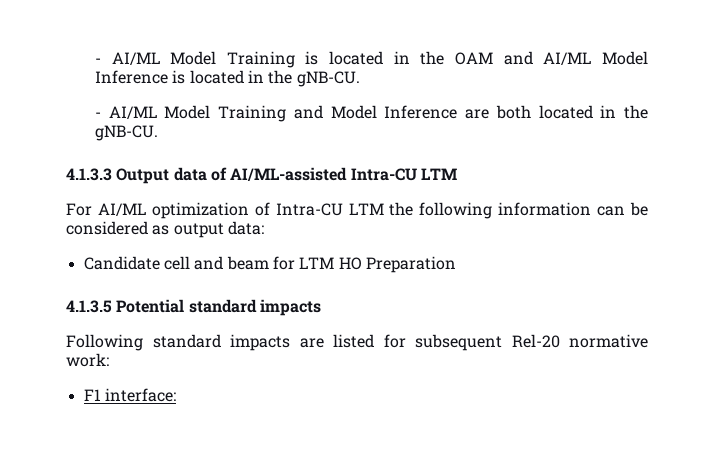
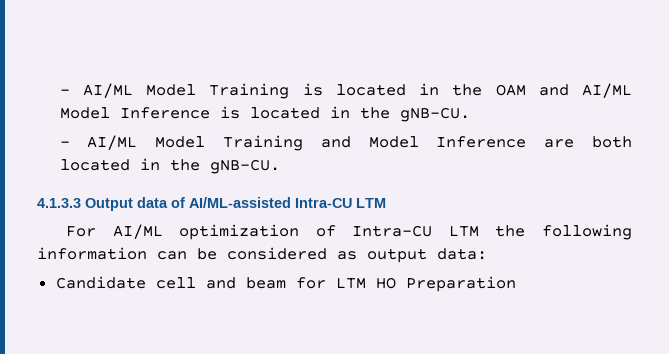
- 4.1.3.5 Potential standard impacts
- Following standard impacts are listed for subsequent Rel-20 normative work:
- F1 interface:

